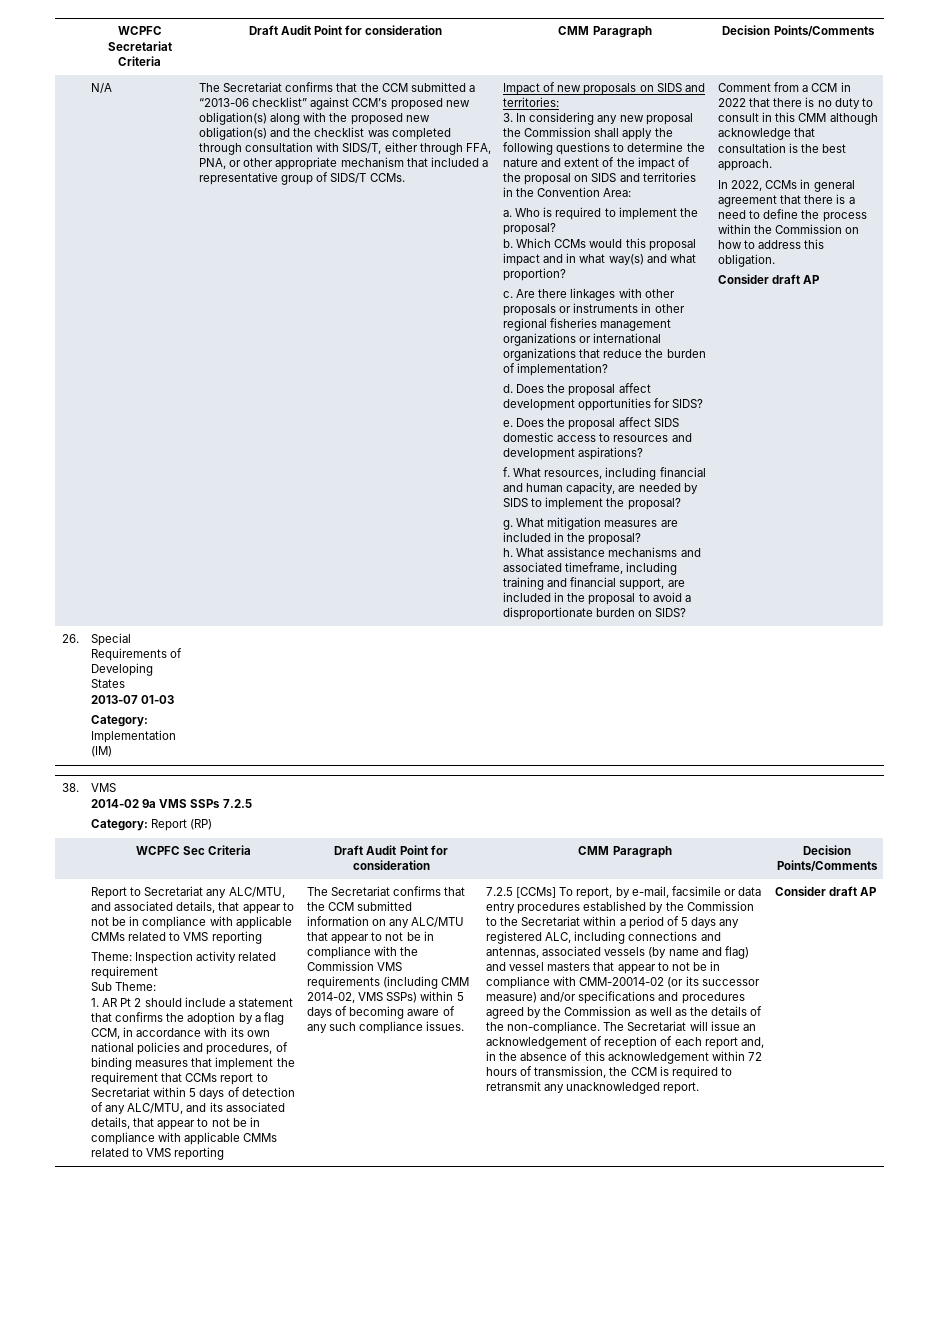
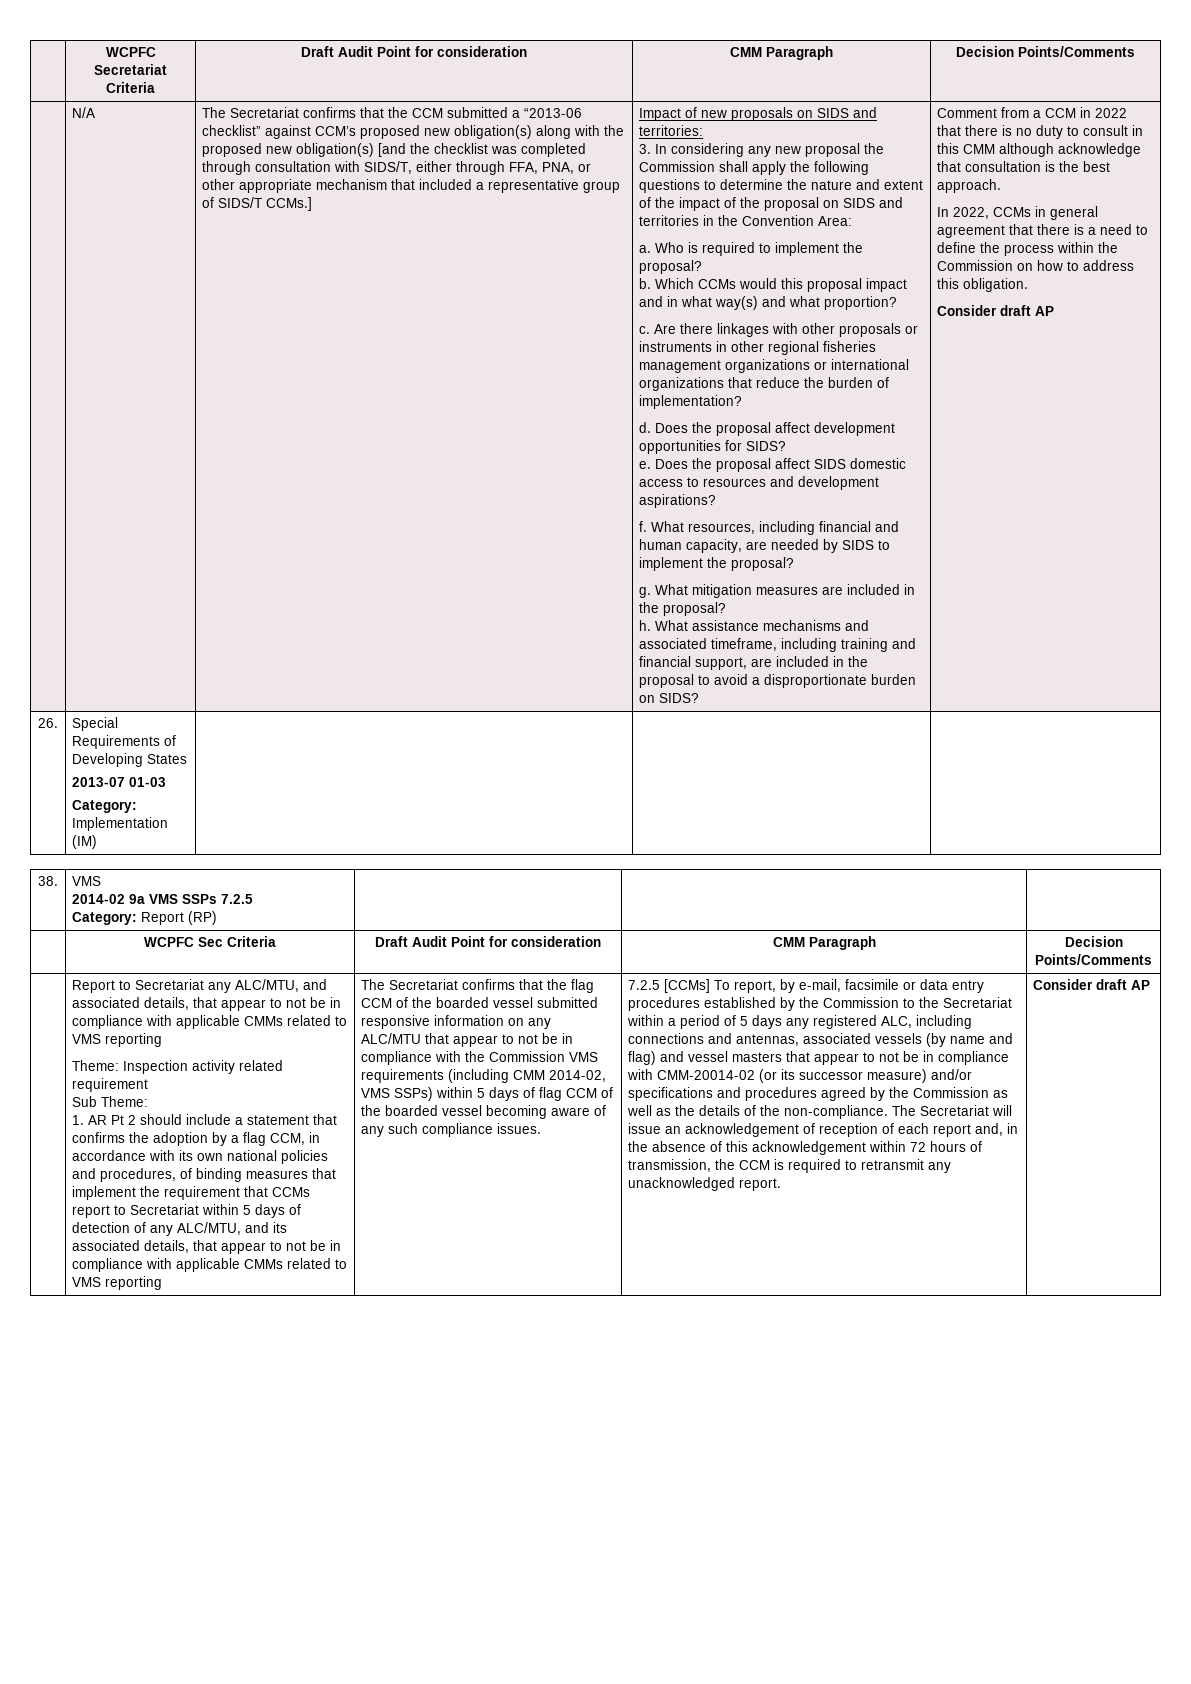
- The Secretariat confirms that the CCM submitted a “2013-06 checklist” against CCM’s proposed new obligation(s) along with the proposed new obligation(s) and the checklist was completed through consultation with SIDS/T, either through FFA, PNA, or other appropriate mechanism that included a representative group of SIDS/T CCMs.
+ The Secretariat confirms that the CCM submitted a “2013-06 checklist” against CCM’s proposed new obligation(s) along with the proposed new obligation(s) [and the checklist was completed through consultation with SIDS/T, either through FFA, PNA, or other appropriate mechanism that included a representative group of SIDS/T CCMs.]
- The Secretariat confirms that the CCM submitted information on any ALC/MTU that appear to not be in compliance with the Commission VMS requirements (including CMM 2014-02, VMS SSPs) within 5 days of becoming aware of any such compliance issues.
+ The Secretariat confirms that the flag CCM of the boarded vessel submitted responsive information on any ALC/MTU that appear to not be in compliance with the Commission VMS requirements (including CMM 2014-02, VMS SSPs) within 5 days of flag CCM of the boarded vessel becoming aware of any such compliance issues.

